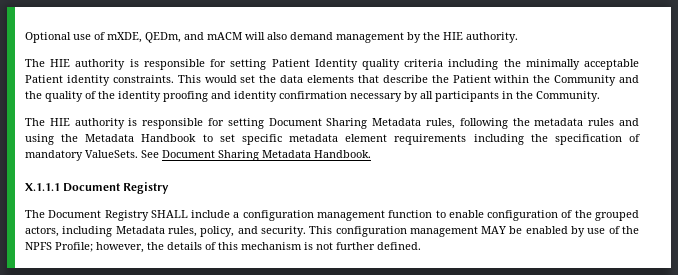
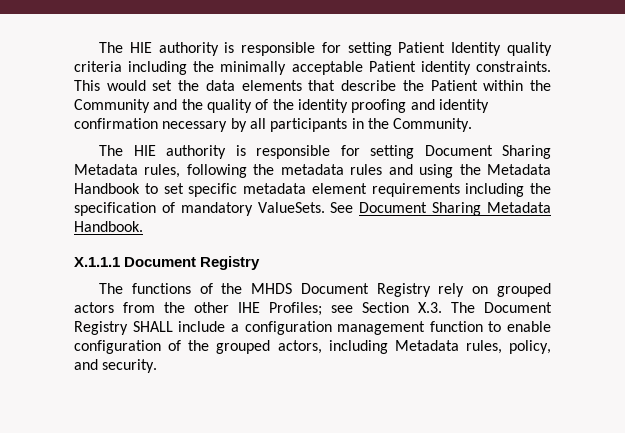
- Optional use of mXDE, QEDm, and mACM will also demand management by the HIE authority.
- The Document Registry SHALL include a configuration management function to enable configuration of the grouped actors, including Metadata rules, policy, and security. This configuration management MAY be enabled by use of the NPFS Profile; however, the details of this mechanism is not further defined.
+ The functions of the MHDS Document Registry rely on grouped actors from the other IHE Profiles; see Section X.3. The Document Registry SHALL include a configuration management function to enable configuration of the grouped actors, including Metadata rules, policy, and security.

